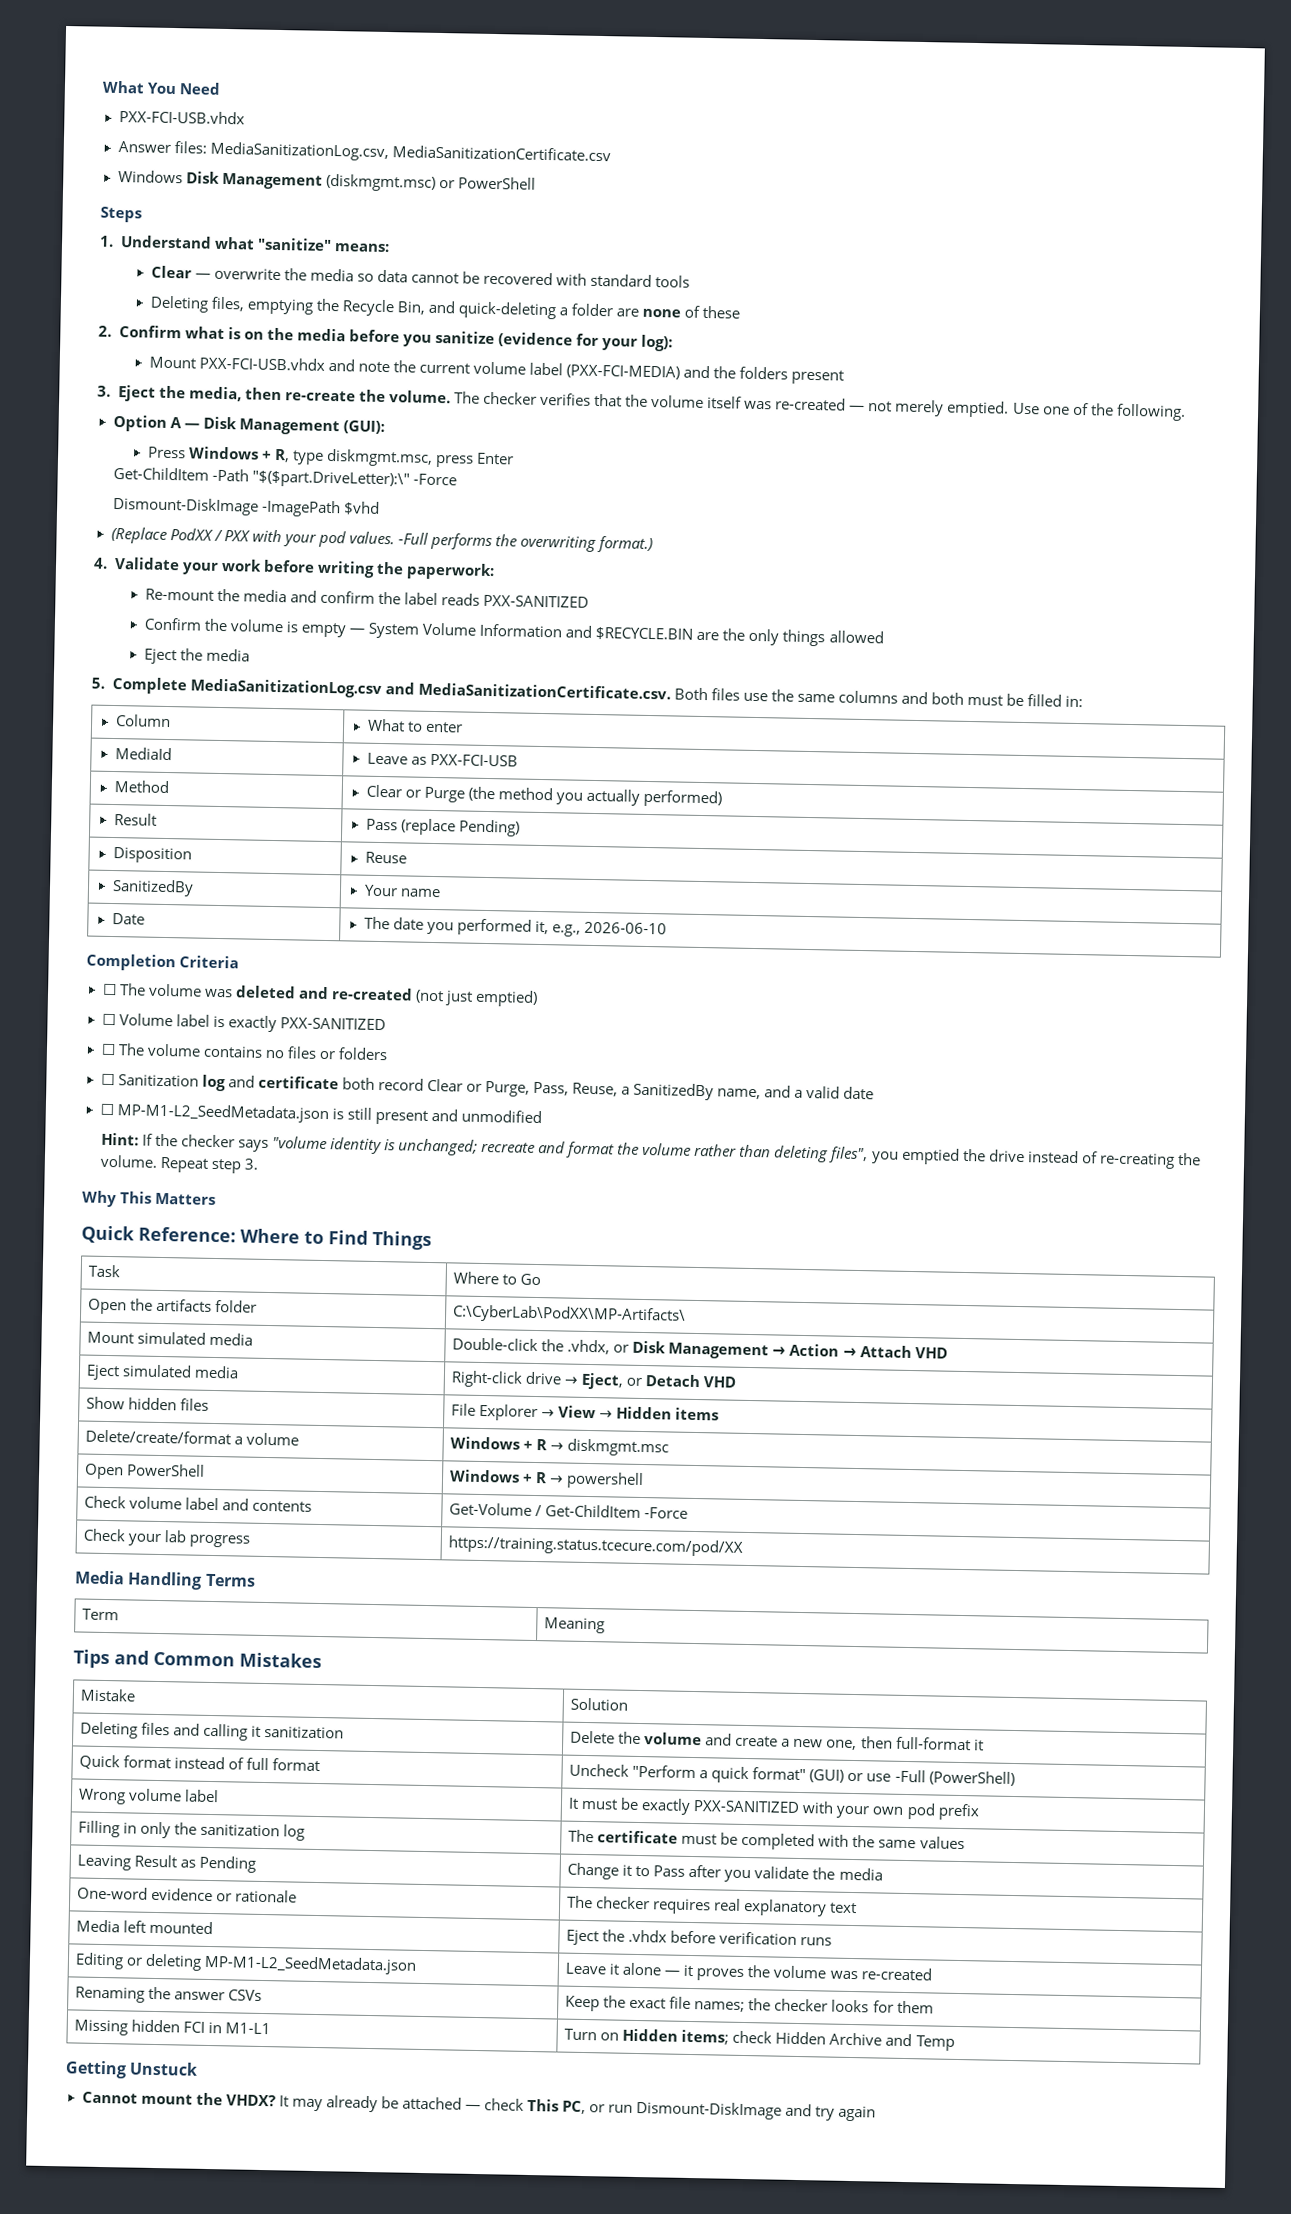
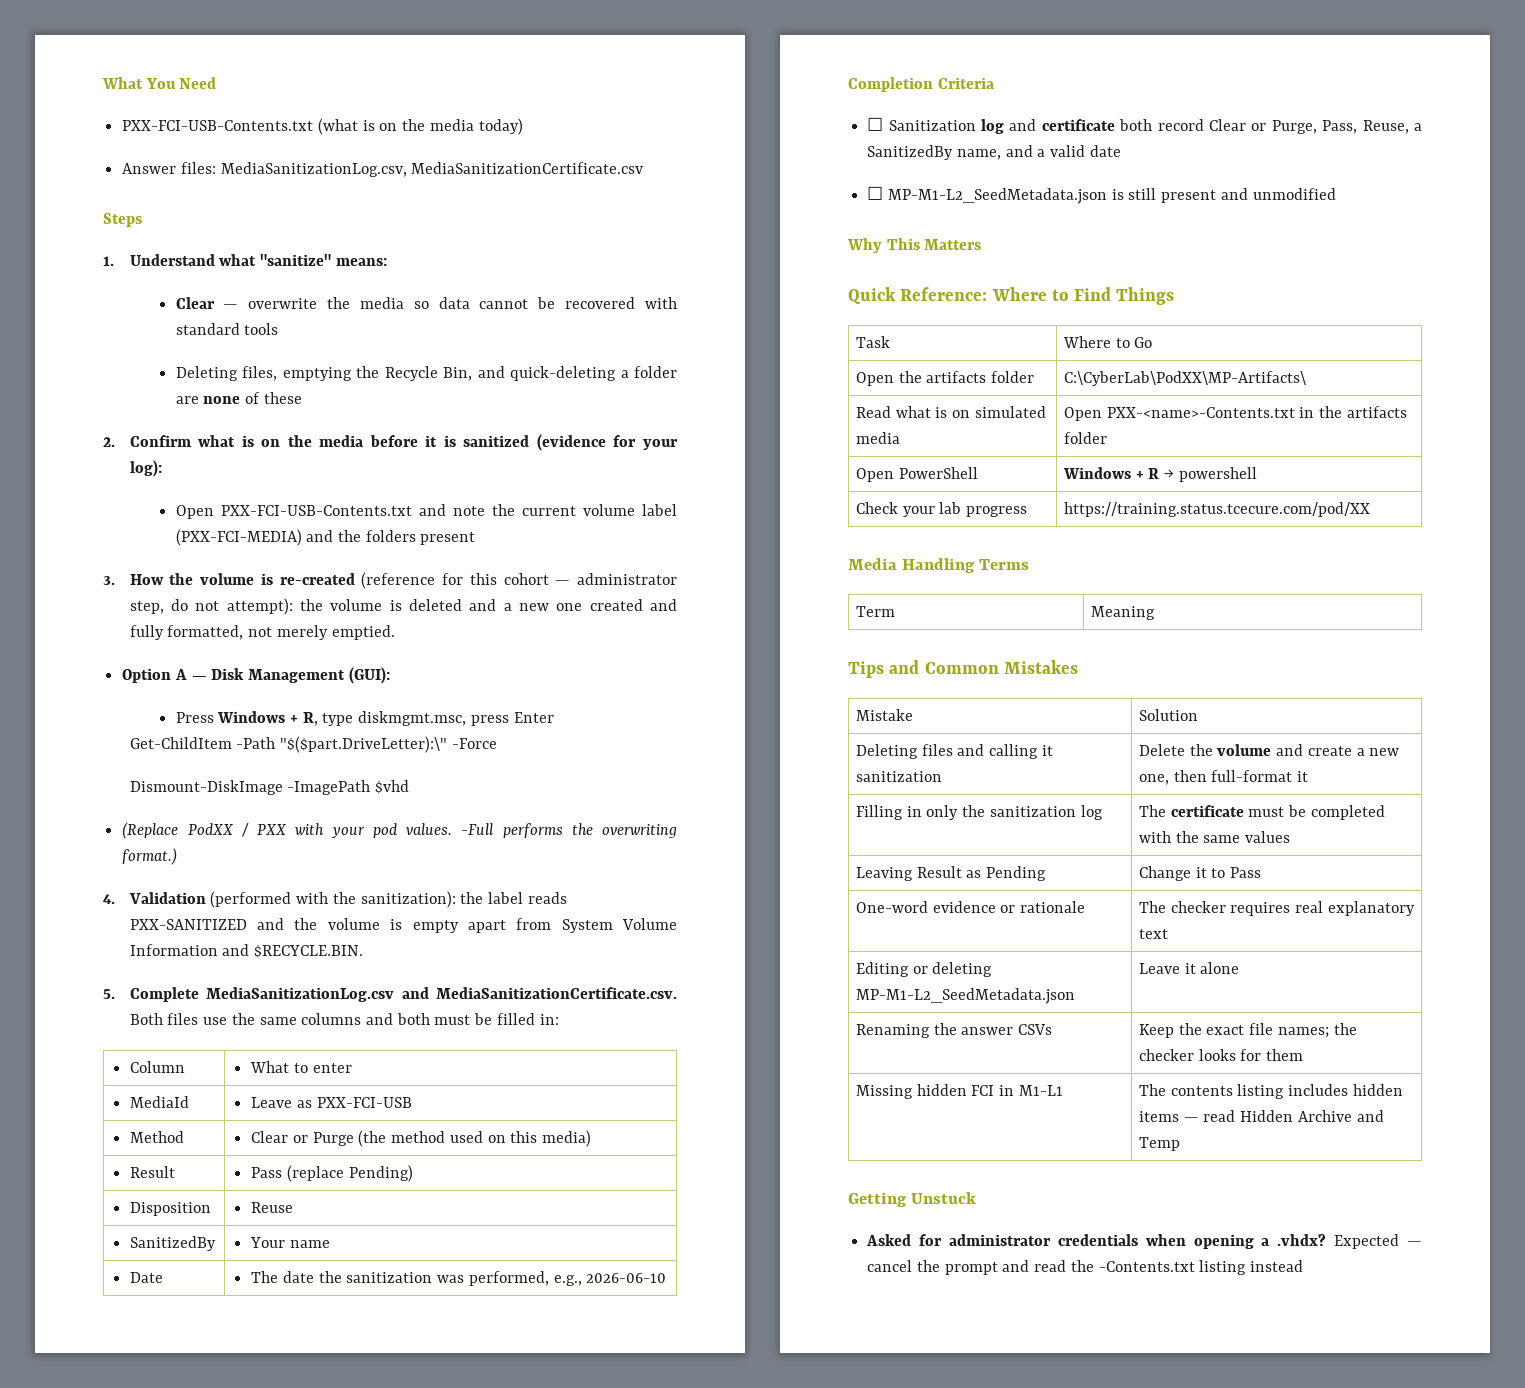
  What You Need
- PXX-FCI-USB.vhdx
+ PXX-FCI-USB-Contents.txt (what is on the media today)
  Answer files: MediaSanitizationLog.csv, MediaSanitizationCertificate.csv
- Windows Disk Management (diskmgmt.msc) or PowerShell
- 2. Confirm what is on the media before you sanitize (evidence for your log):
+ 2. Confirm what is on the media before it is sanitized (evidence for your log):
- Mount PXX-FCI-USB.vhdx and note the current volume label (PXX-FCI-MEDIA) and the folders present
+ Open PXX-FCI-USB-Contents.txt and note the current volume label (PXX-FCI-MEDIA) and the folders present
- 3. Eject the media, then re-create the volume. The checker verifies that the volume itself was re-created — not merely emptied. Use one of the following.
+ 3. How the volume is re-created (reference for this cohort — administrator step, do not attempt): the volume is deleted and a new one created and fully formatted, not merely emptied.
- 4. Validate your work before writing the paperwork:
- Re-mount the media and confirm the label reads PXX-SANITIZED
- Confirm the volume is empty — System Volume Information and $RECYCLE.BIN are the only things allowed
- Eject the media
+ 4. Validation (performed with the sanitization): the label reads PXX-SANITIZED and the volume is empty apart from System Volume Information and $RECYCLE.BIN.
- Method | Clear or Purge (the method you actually performed)
+ Method | Clear or Purge (the method used on this media)
- Date | The date you performed it, e.g., 2026-06-10
+ Date | The date the sanitization was performed, e.g., 2026-06-10
- ☐ The volume was deleted and re-created (not just emptied)
- ☐ Volume label is exactly PXX-SANITIZED
- ☐ The volume contains no files or folders
- Hint: If the checker says "volume identity is unchanged; recreate and format the volume rather than deleting files", you emptied the drive instead of re-creating the volume. Repeat step 3.
- Mount simulated media | Double-click the .vhdx, or Disk Management → Action → Attach VHD
- Eject simulated media | Right-click drive → Eject, or Detach VHD
- Show hidden files | File Explorer → View → Hidden items
- Delete/create/format a volume | Windows + R → diskmgmt.msc
+ Read what is on simulated media | Open PXX-<name>-Contents.txt in the artifacts folder
- Check volume label and contents | Get-Volume / Get-ChildItem -Force
- Quick format instead of full format | Uncheck "Perform a quick format" (GUI) or use -Full (PowerShell)
- Wrong volume label | It must be exactly PXX-SANITIZED with your own pod prefix
- Leaving Result as Pending | Change it to Pass after you validate the media
+ Leaving Result as Pending | Change it to Pass
- Media left mounted | Eject the .vhdx before verification runs
- Editing or deleting MP-M1-L2_SeedMetadata.json | Leave it alone — it proves the volume was re-created
+ Editing or deleting MP-M1-L2_SeedMetadata.json | Leave it alone
- Missing hidden FCI in M1-L1 | Turn on Hidden items; check Hidden Archive and Temp
+ Missing hidden FCI in M1-L1 | The contents listing includes hidden items — read Hidden Archive and Temp
- Cannot mount the VHDX? It may already be attached — check This PC, or run Dismount-DiskImage and try again
+ Asked for administrator credentials when opening a .vhdx? Expected — cancel the prompt and read the -Contents.txt listing instead

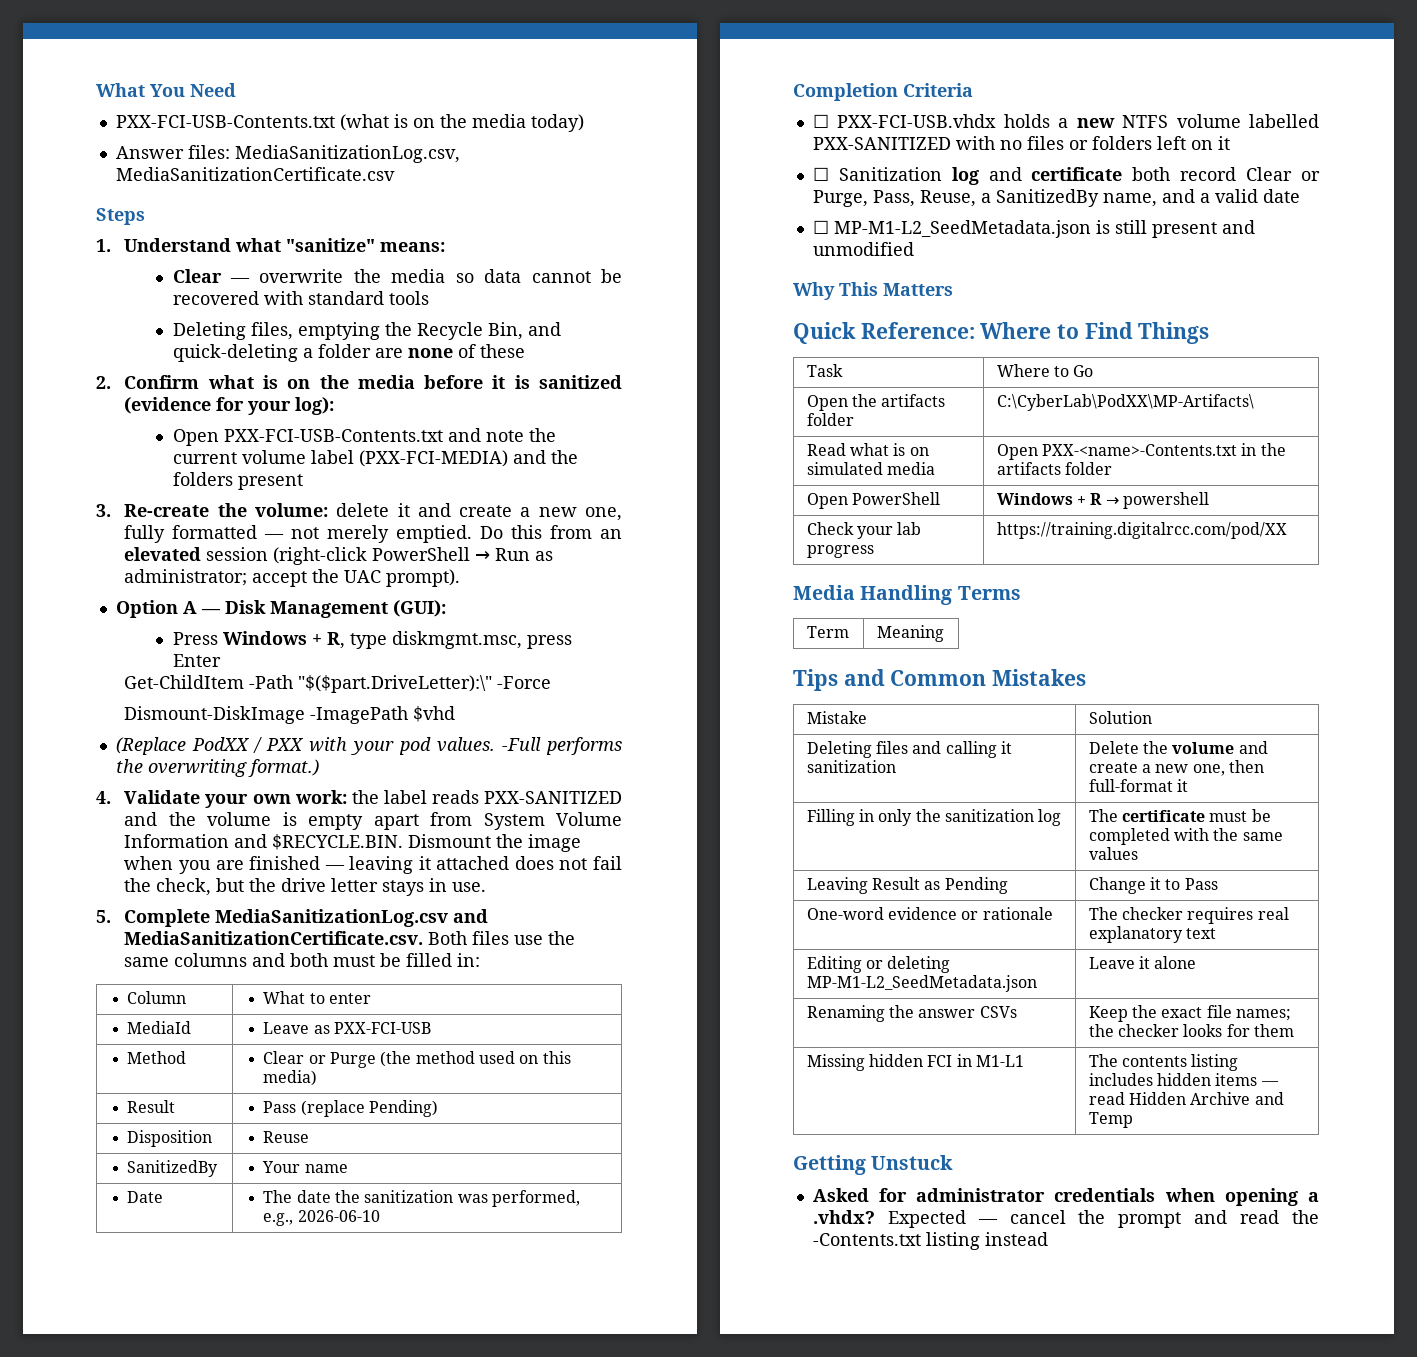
- 3. How the volume is re-created (reference for this cohort — administrator step, do not attempt): the volume is deleted and a new one created and fully formatted, not merely emptied.
+ 3. Re-create the volume: delete it and create a new one, fully formatted — not merely emptied. Do this from an elevated session (right-click PowerShell → Run as administrator; accept the UAC prompt).
- 4. Validation (performed with the sanitization): the label reads PXX-SANITIZED and the volume is empty apart from System Volume Information and $RECYCLE.BIN.
+ 4. Validate your own work: the label reads PXX-SANITIZED and the volume is empty apart from System Volume Information and $RECYCLE.BIN. Dismount the image when you are finished — leaving it attached does not fail the check, but the drive letter stays in use.
+ ☐ PXX-FCI-USB.vhdx holds a new NTFS volume labelled PXX-SANITIZED with no files or folders left on it
- Check your lab progress | https://training.status.tcecure.com/pod/XX
+ Check your lab progress | https://training.digitalrcc.com/pod/XX

